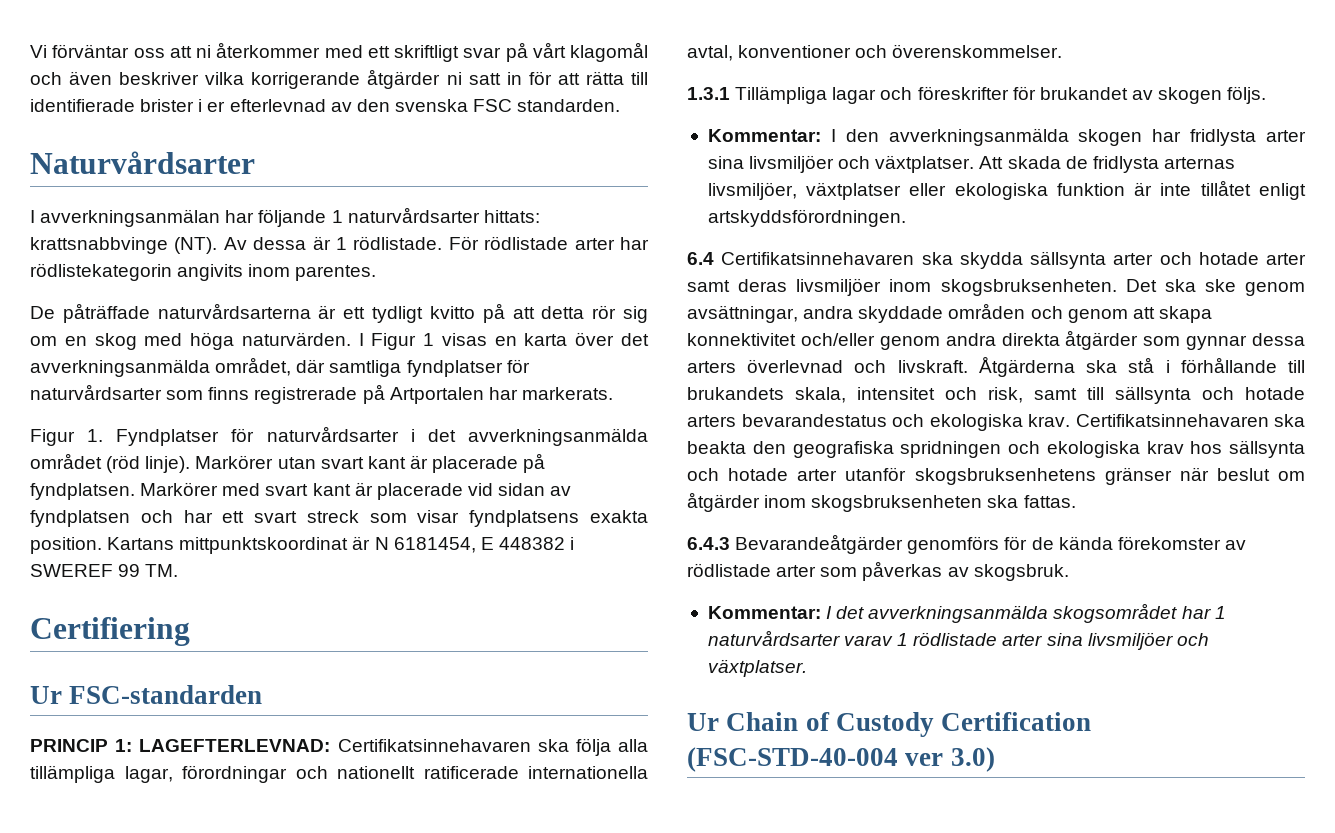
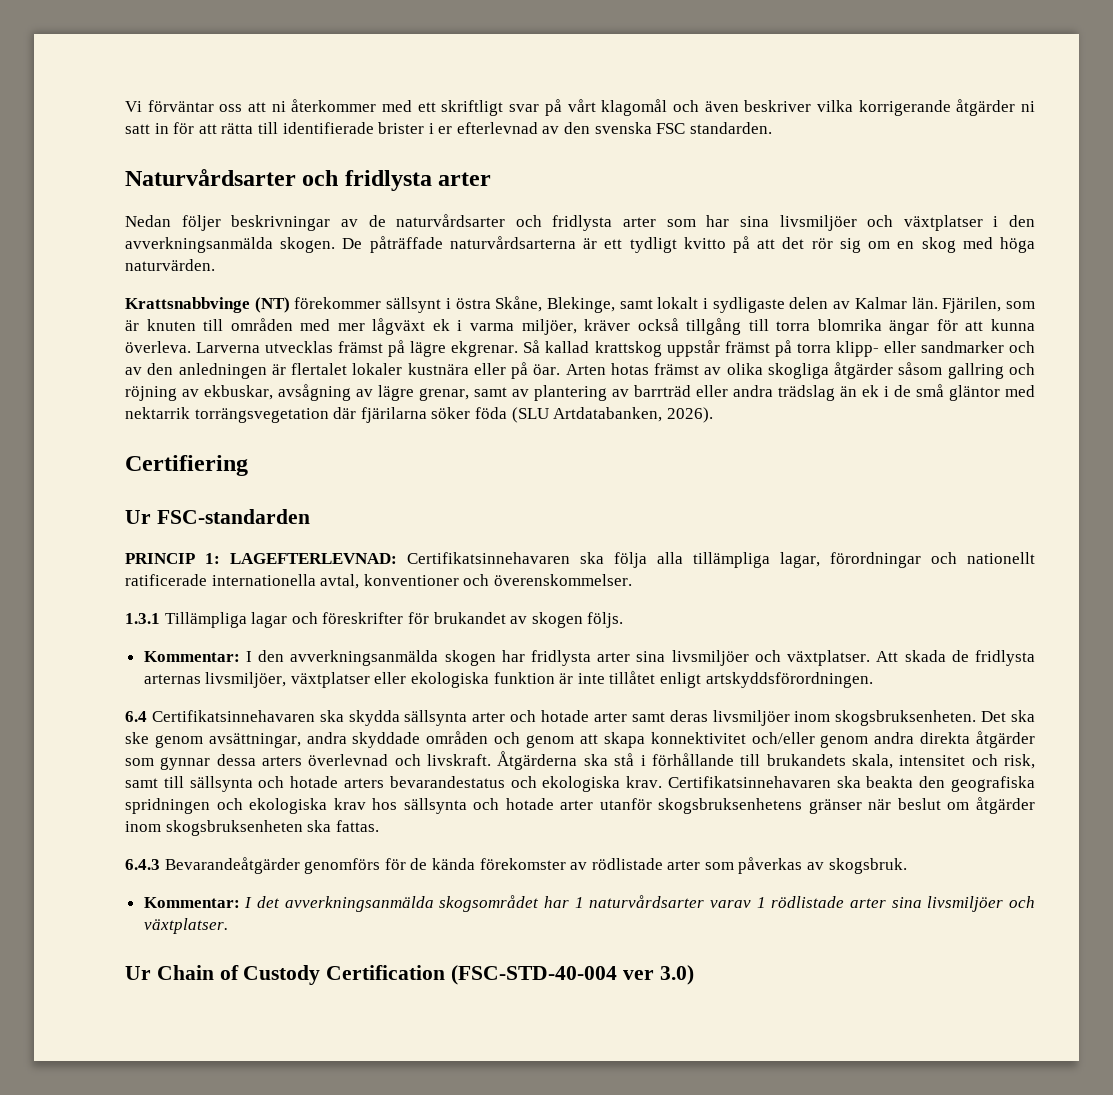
- Naturvårdsarter
- I avverkningsanmälan har följande 1 naturvårdsarter hittats: krattsnabbvinge (NT). Av dessa är 1 rödlistade. För rödlistade arter har rödlistekategorin angivits inom parentes.
- De påträffade naturvårdsarterna är ett tydligt kvitto på att detta rör sig om en skog med höga naturvärden. I Figur 1 visas en karta över det avverkningsanmälda området, där samtliga fyndplatser för naturvårdsarter som finns registrerade på Artportalen har markerats.
- Figur 1. Fyndplatser för naturvårdsarter i det avverkningsanmälda området (röd linje). Markörer utan svart kant är placerade på fyndplatsen. Markörer med svart kant är placerade vid sidan av fyndplatsen och har ett svart streck som visar fyndplatsens exakta position. Kartans mittpunktskoordinat är N 6181454, E 448382 i SWEREF 99 TM.
+ Naturvårdsarter och fridlysta arter
+ Nedan följer beskrivningar av de naturvårdsarter och fridlysta arter som har sina livsmiljöer och växtplatser i den avverkningsanmälda skogen. De påträffade naturvårdsarterna är ett tydligt kvitto på att det rör sig om en skog med höga naturvärden.
+ Krattsnabbvinge (NT) förekommer sällsynt i östra Skåne, Blekinge, samt lokalt i sydligaste delen av Kalmar län. Fjärilen, som är knuten till områden med mer lågväxt ek i varma miljöer, kräver också tillgång till torra blomrika ängar för att kunna överleva. Larverna utvecklas främst på lägre ekgrenar. Så kallad krattskog uppstår främst på torra klipp- eller sandmarker och av den anledningen är flertalet lokaler kustnära eller på öar. Arten hotas främst av olika skogliga åtgärder såsom gallring och röjning av ekbuskar, avsågning av lägre grenar, samt av plantering av barrträd eller andra trädslag än ek i de små gläntor med nektarrik torrängsvegetation där fjärilarna söker föda (SLU Artdatabanken, 2026).

